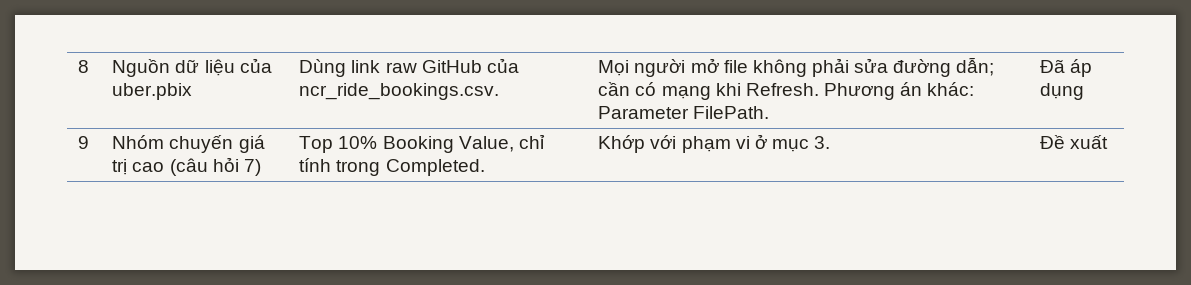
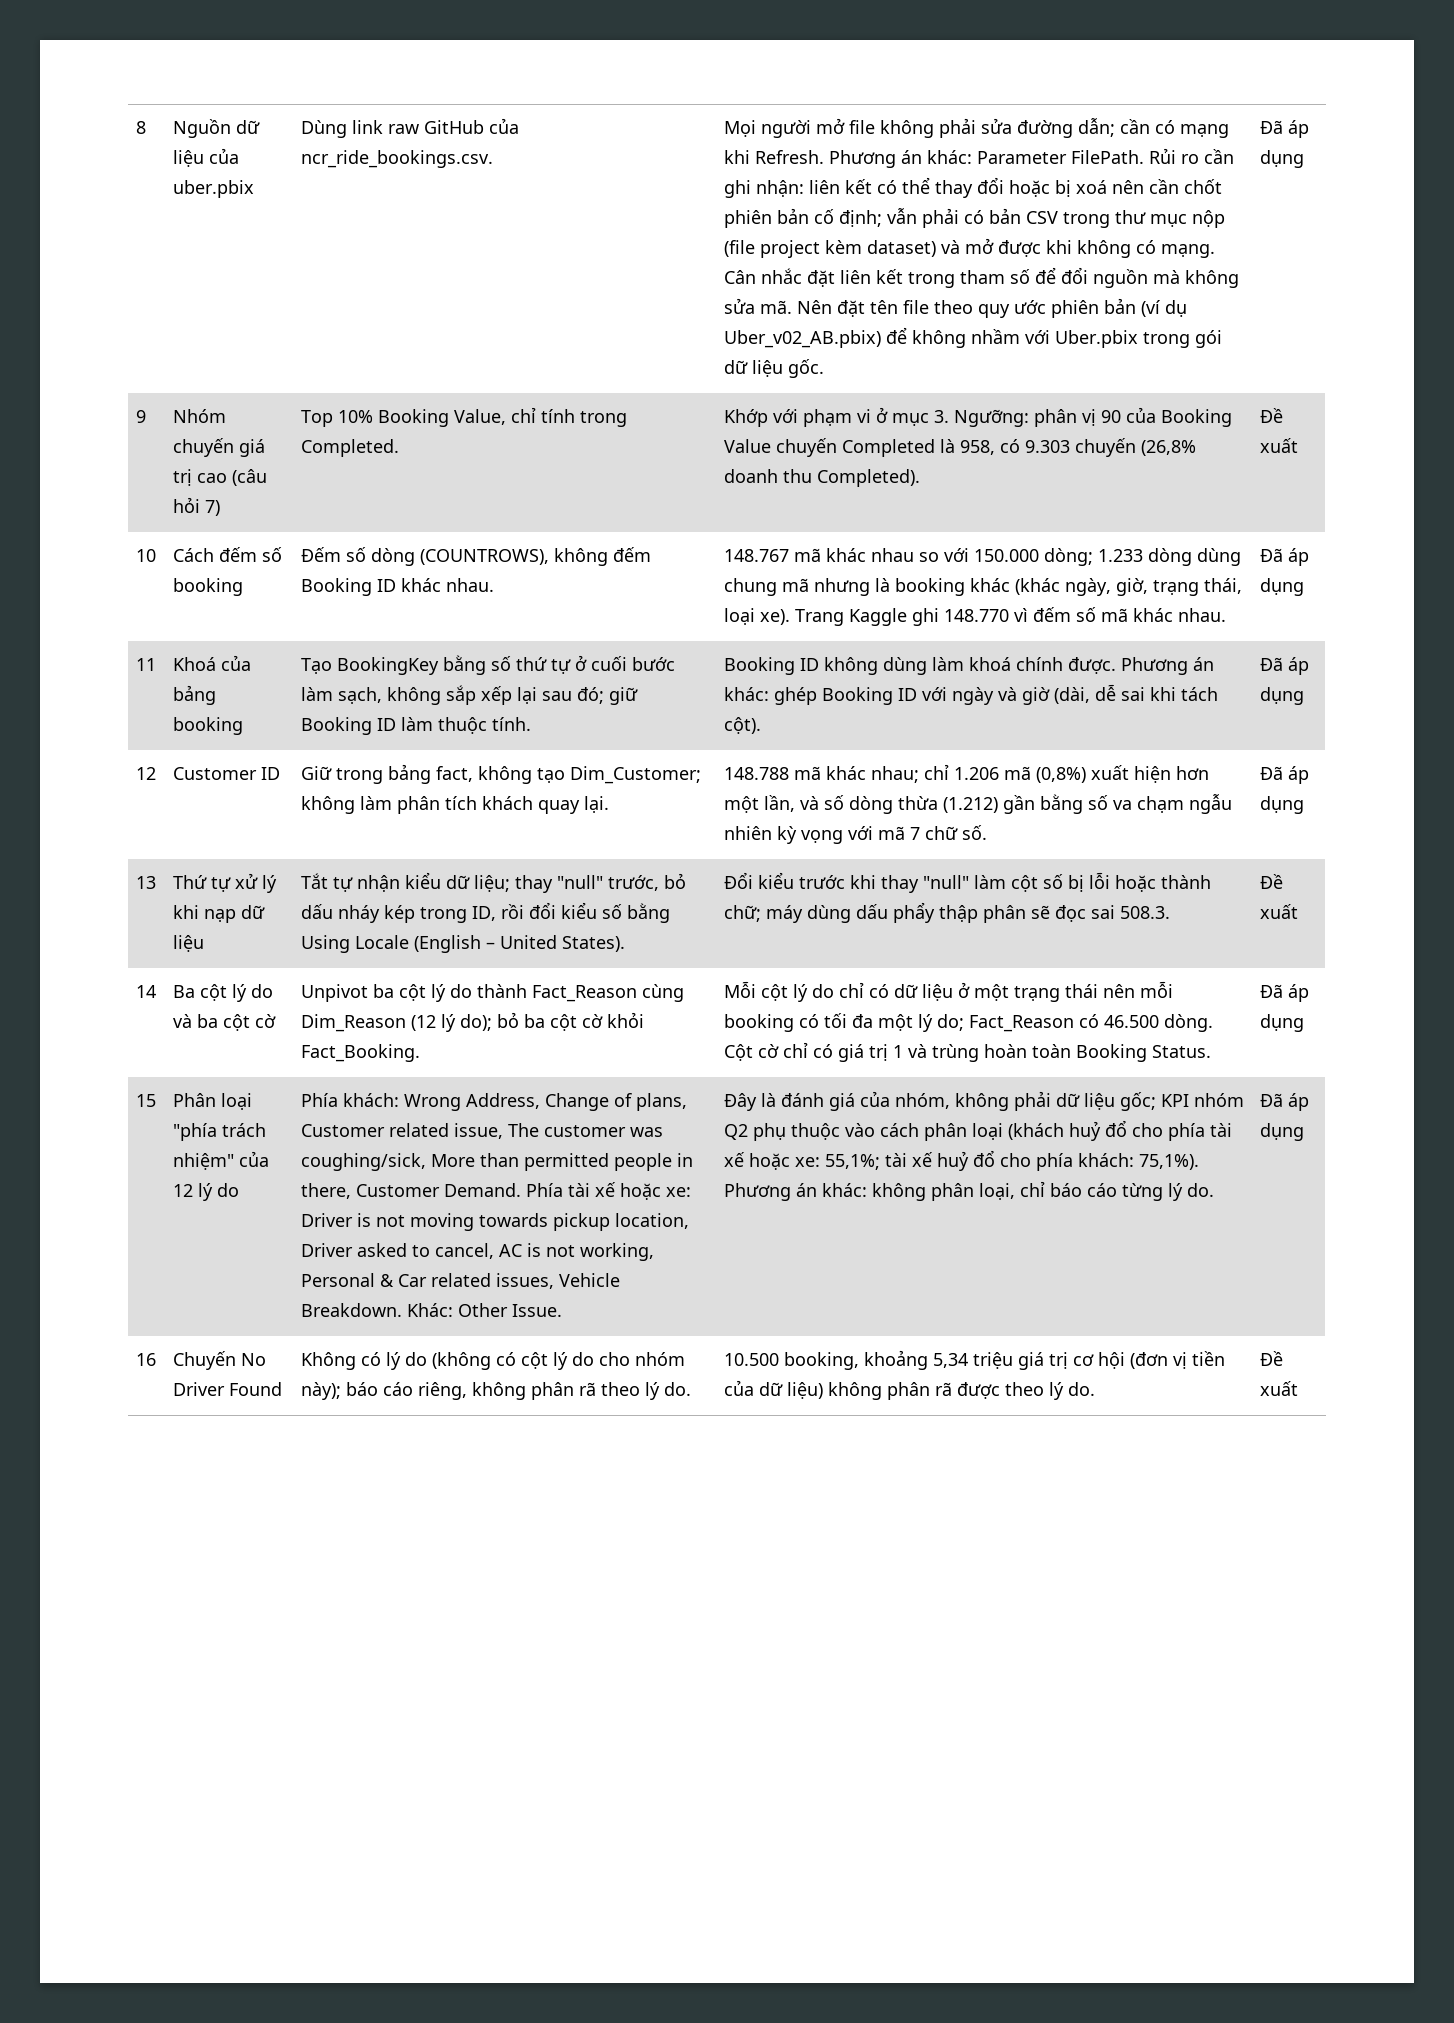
+ Rủi ro cần ghi nhận: liên kết có thể thay đổi hoặc bị xoá nên cần chốt phiên bản cố định; vẫn phải có bản CSV trong thư mục nộp (file project kèm dataset) và mở được khi không có mạng. Cân nhắc đặt liên kết trong tham số để đổi nguồn mà không sửa mã. Nên đặt tên file theo quy ước phiên bản (ví dụ Uber_v02_AB.pbix) để không nhầm với Uber.pbix trong gói dữ liệu gốc.
- Khớp với phạm vi ở mục 3.
+ Khớp với phạm vi ở mục 3. Ngưỡng: phân vị 90 của Booking Value chuyến Completed là 958, có 9.303 chuyến (26,8% doanh thu Completed). | Đề xuất
+ 10 | Cách đếm số booking | Đếm số dòng (COUNTROWS), không đếm Booking ID khác nhau. | 148.767 mã khác nhau so với 150.000 dòng; 1.233 dòng dùng chung mã nhưng là booking khác (khác ngày, giờ, trạng thái, loại xe). Trang Kaggle ghi 148.770 vì đếm số mã khác nhau. | Đã áp dụng
+ 11 | Khoá của bảng booking | Tạo BookingKey bằng số thứ tự ở cuối bước làm sạch, không sắp xếp lại sau đó; giữ Booking ID làm thuộc tính. | Booking ID không dùng làm khoá chính được. Phương án khác: ghép Booking ID với ngày và giờ (dài, dễ sai khi tách cột). | Đã áp dụng
+ 12 | Customer ID | Giữ trong bảng fact, không tạo Dim_Customer; không làm phân tích khách quay lại. | 148.788 mã khác nhau; chỉ 1.206 mã (0,8%) xuất hiện hơn một lần, và số dòng thừa (1.212) gần bằng số va chạm ngẫu nhiên kỳ vọng với mã 7 chữ số. | Đã áp dụng
+ 13 | Thứ tự xử lý khi nạp dữ liệu | Tắt tự nhận kiểu dữ liệu; thay "null" trước, bỏ dấu nháy kép trong ID, rồi đổi kiểu số bằng Using Locale (English – United States). | Đổi kiểu trước khi thay "null" làm cột số bị lỗi hoặc thành chữ; máy dùng dấu phẩy thập phân sẽ đọc sai 508.3. | Đề xuất
+ 14 | Ba cột lý do và ba cột cờ | Unpivot ba cột lý do thành Fact_Reason cùng Dim_Reason (12 lý do); bỏ ba cột cờ khỏi Fact_Booking. | Mỗi cột lý do chỉ có dữ liệu ở một trạng thái nên mỗi booking có tối đa một lý do; Fact_Reason có 46.500 dòng. Cột cờ chỉ có giá trị 1 và trùng hoàn toàn Booking Status. | Đã áp dụng
+ 15 | Phân loại "phía trách nhiệm" của 12 lý do | Phía khách: Wrong Address, Change of plans, Customer related issue, The customer was coughing/sick, More than permitted people in there, Customer Demand. Phía tài xế hoặc xe: Driver is not moving towards pickup location, Driver asked to cancel, AC is not working, Personal & Car related issues, Vehicle Breakdown. Khác: Other Issue. | Đây là đánh giá của nhóm, không phải dữ liệu gốc; KPI nhóm Q2 phụ thuộc vào cách phân loại (khách huỷ đổ cho phía tài xế hoặc xe: 55,1%; tài xế huỷ đổ cho phía khách: 75,1%). Phương án khác: không phân loại, chỉ báo cáo từng lý do. | Đã áp dụng
+ 16 | Chuyến No Driver Found | Không có lý do (không có cột lý do cho nhóm này); báo cáo riêng, không phân rã theo lý do. | 10.500 booking, khoảng 5,34 triệu giá trị cơ hội (đơn vị tiền của dữ liệu) không phân rã được theo lý do.

